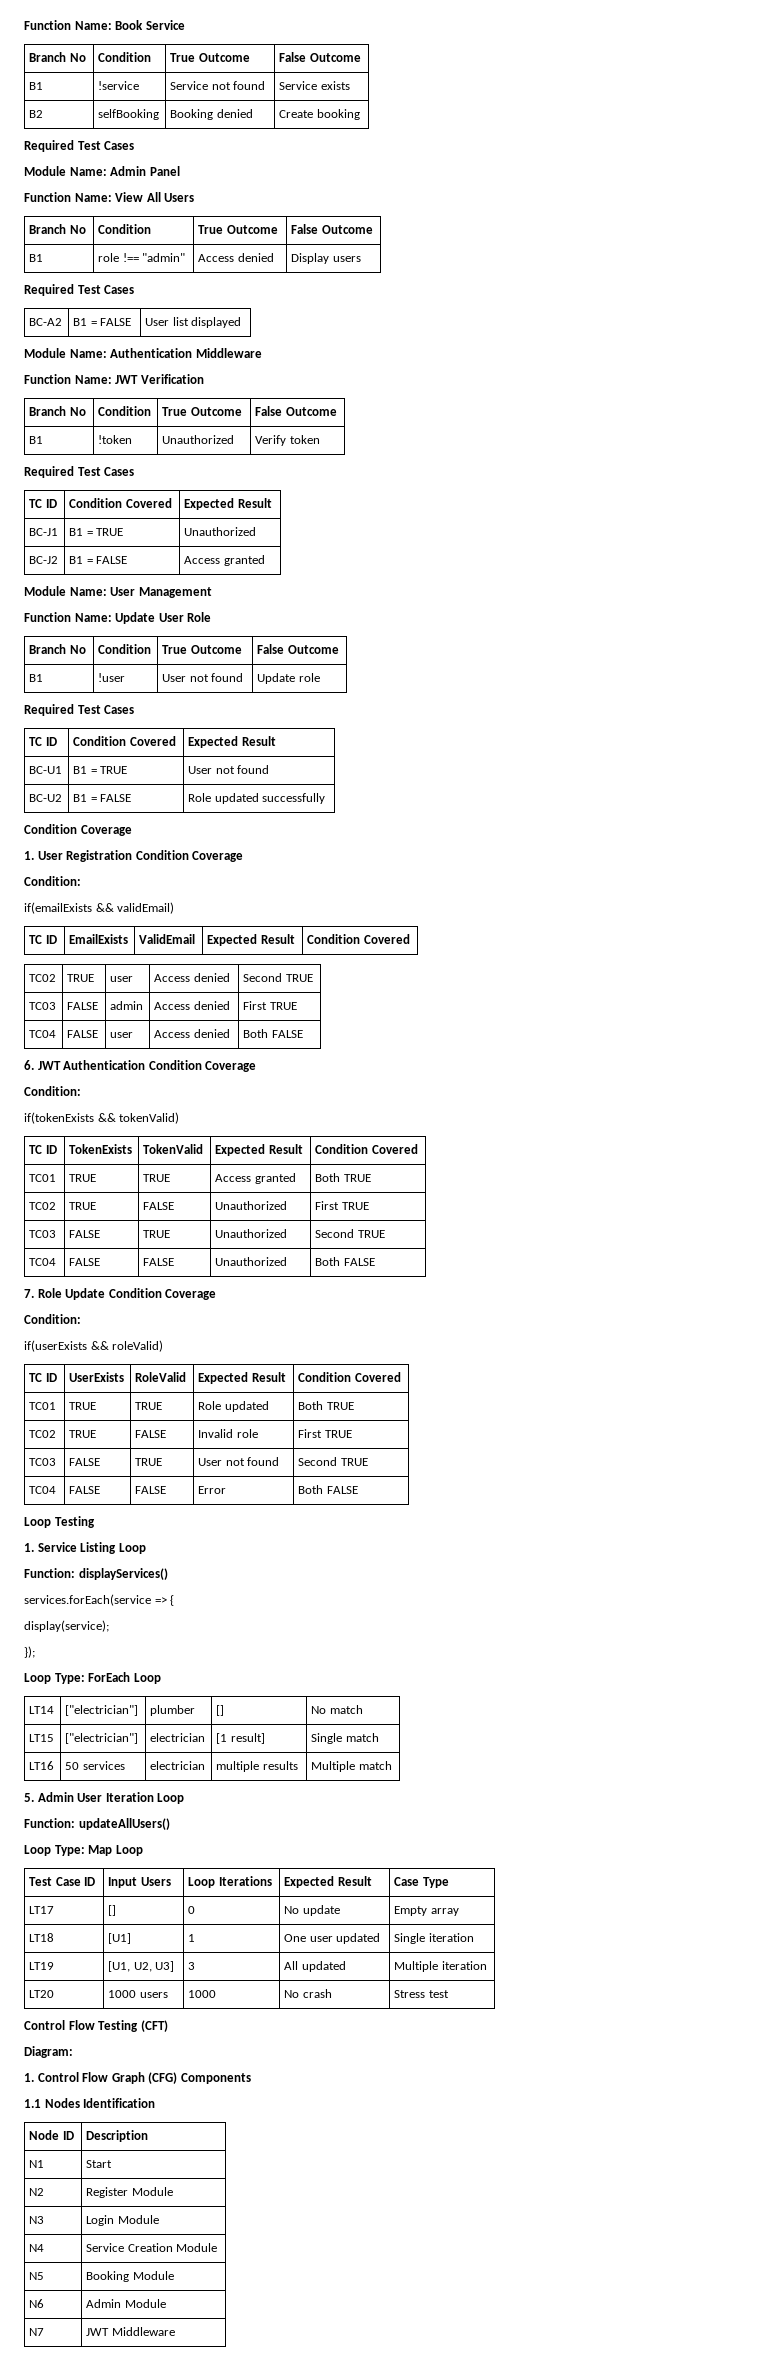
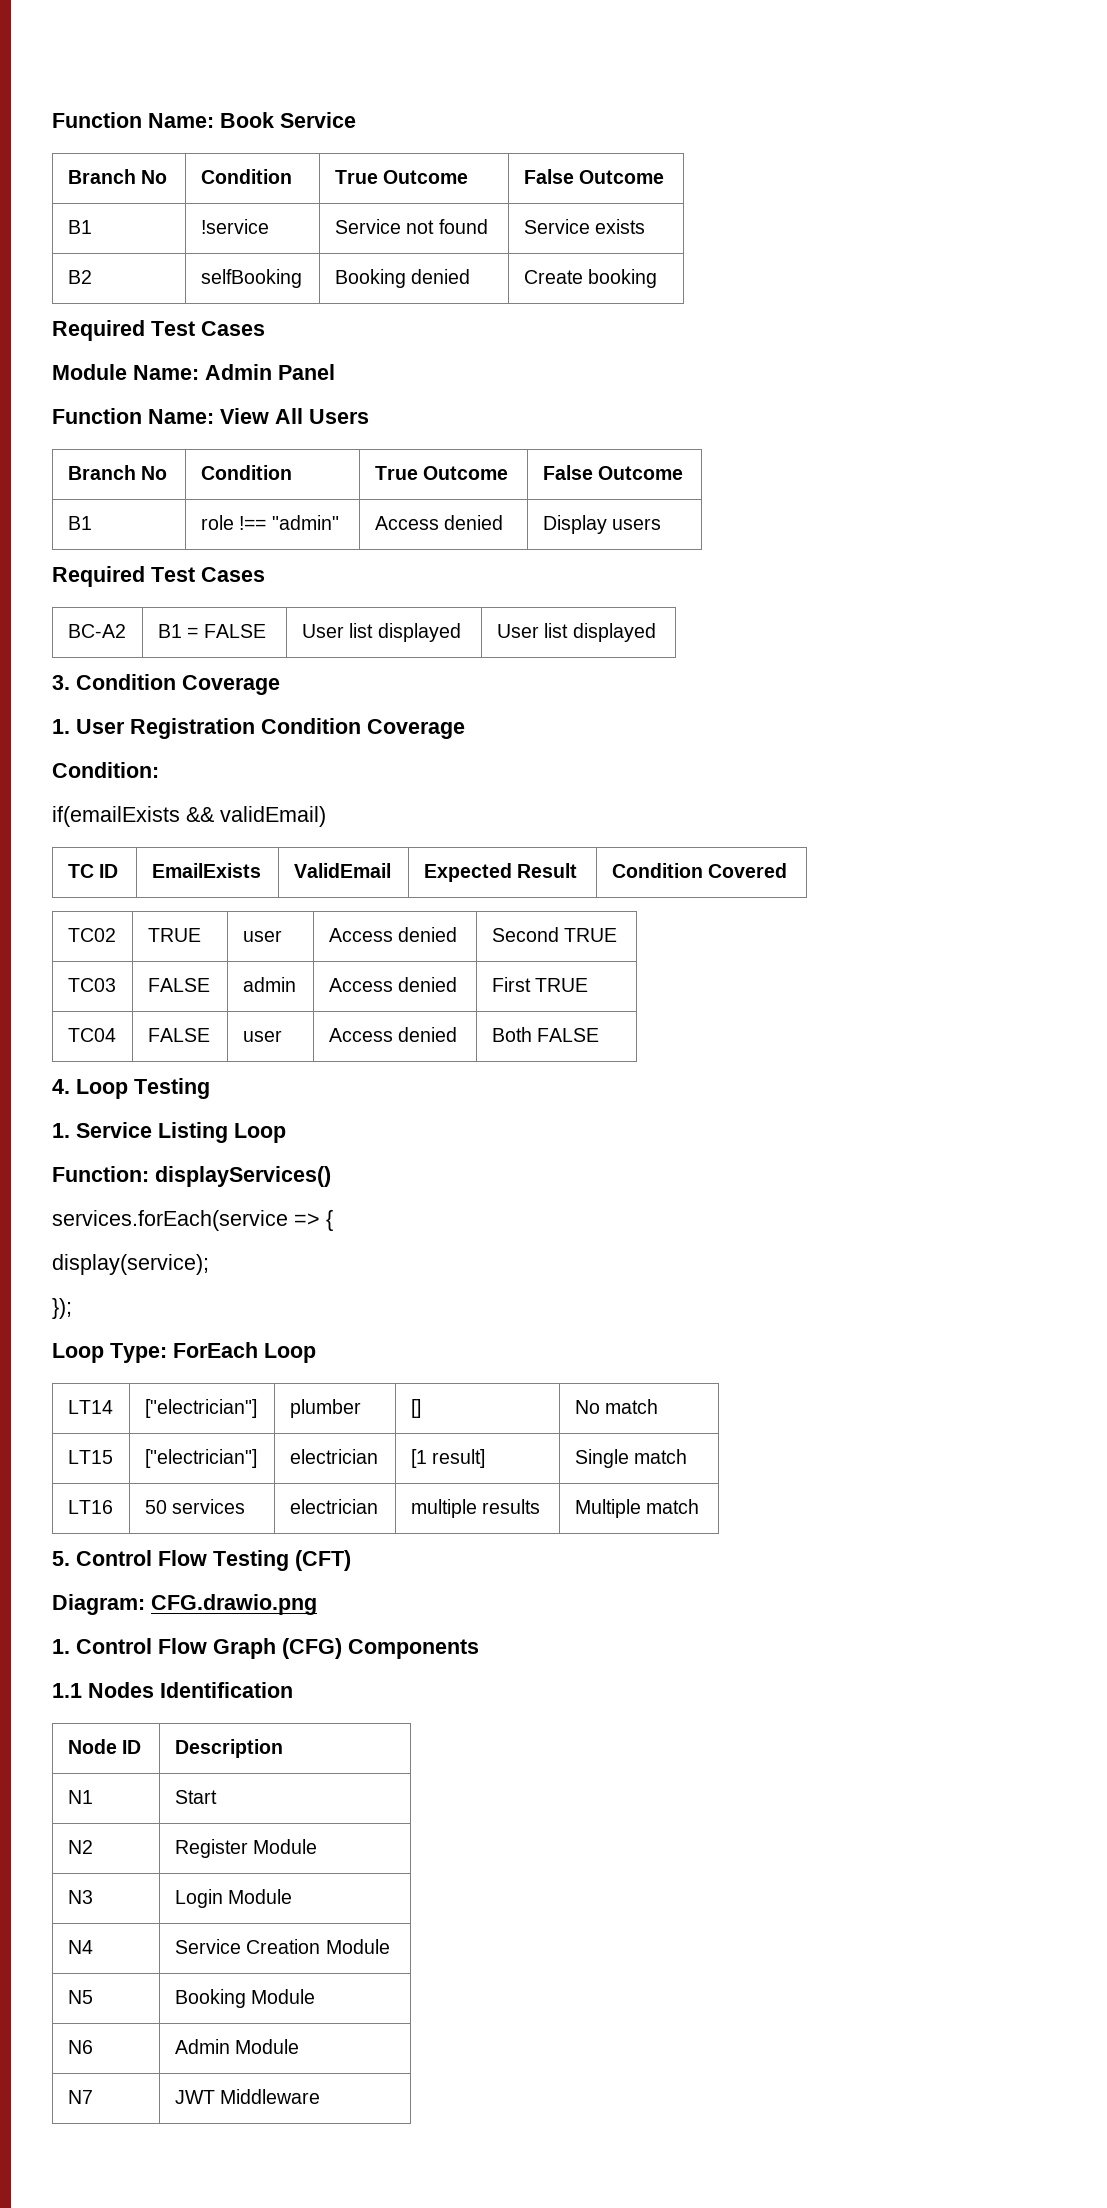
- BC-A2 | B1 = FALSE | User list displayed
- Module Name: Authentication Middleware
- Function Name: JWT Verification
- Branch No | Condition | True Outcome | False Outcome
- B1 | !token | Unauthorized | Verify token
- Required Test Cases
- TC ID | Condition Covered | Expected Result
- BC-J1 | B1 = TRUE | Unauthorized
- BC-J2 | B1 = FALSE | Access granted
- Module Name: User Management
- Function Name: Update User Role
- Branch No | Condition | True Outcome | False Outcome
- B1 | !user | User not found | Update role
- Required Test Cases
- TC ID | Condition Covered | Expected Result
- BC-U1 | B1 = TRUE | User not found
- BC-U2 | B1 = FALSE | Role updated successfully
- Condition Coverage
+ BC-A2 | B1 = FALSE | User list displayed | User list displayed
+ 3. Condition Coverage
- 6. JWT Authentication Condition Coverage
- Condition:
- if(tokenExists && tokenValid)
- TC ID | TokenExists | TokenValid | Expected Result | Condition Covered
- TC01 | TRUE | TRUE | Access granted | Both TRUE
- TC02 | TRUE | FALSE | Unauthorized | First TRUE
- TC03 | FALSE | TRUE | Unauthorized | Second TRUE
- TC04 | FALSE | FALSE | Unauthorized | Both FALSE
- 7. Role Update Condition Coverage
- Condition:
- if(userExists && roleValid)
- TC ID | UserExists | RoleValid | Expected Result | Condition Covered
- TC01 | TRUE | TRUE | Role updated | Both TRUE
- TC02 | TRUE | FALSE | Invalid role | First TRUE
- TC03 | FALSE | TRUE | User not found | Second TRUE
- TC04 | FALSE | FALSE | Error | Both FALSE
- Loop Testing
+ 4. Loop Testing
- 5. Admin User Iteration Loop
- Function: updateAllUsers()
- Loop Type: Map Loop
- Test Case ID | Input Users | Loop Iterations | Expected Result | Case Type
- LT17 | [] | 0 | No update | Empty array
- LT18 | [U1] | 1 | One user updated | Single iteration
- LT19 | [U1, U2, U3] | 3 | All updated | Multiple iteration
- LT20 | 1000 users | 1000 | No crash | Stress test
- Control Flow Testing (CFT)
+ 5. Control Flow Testing (CFT)
- Diagram:
+ Diagram: CFG.drawio.png

